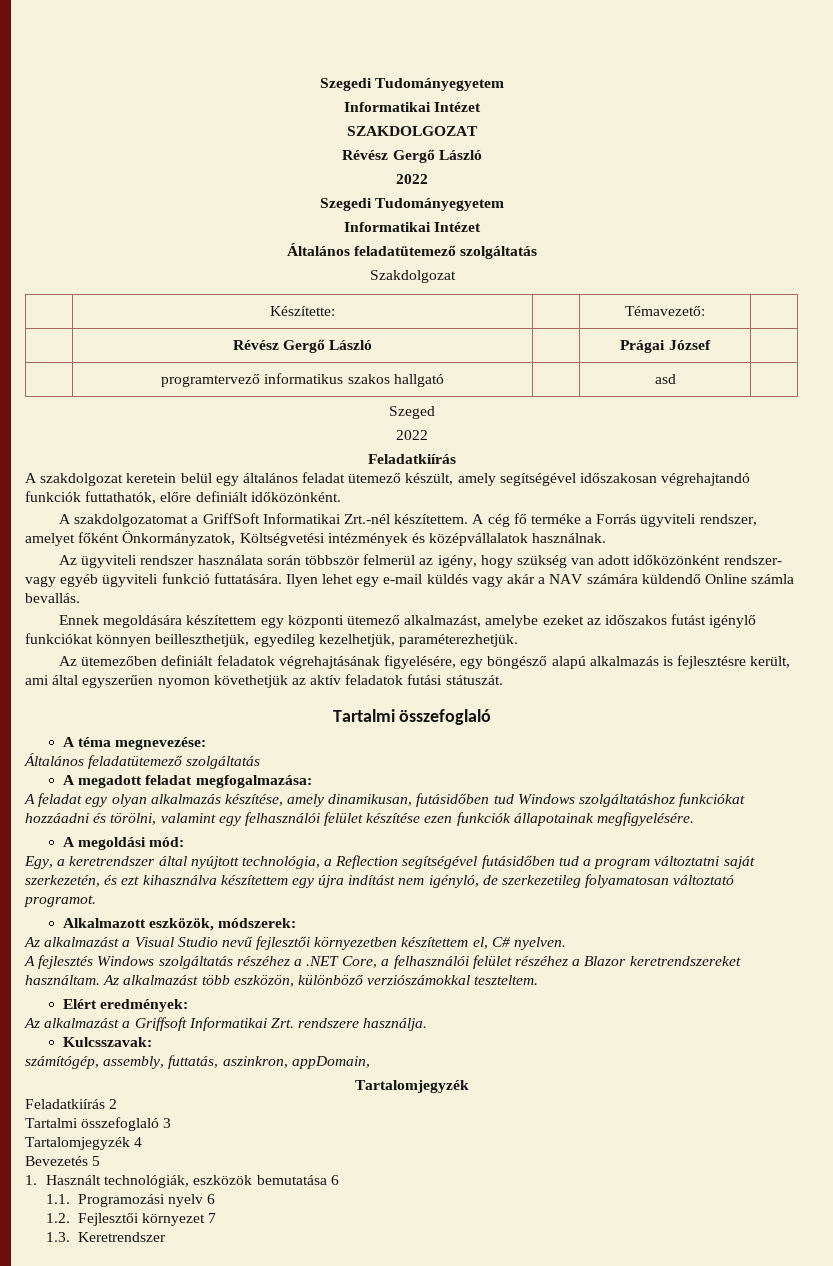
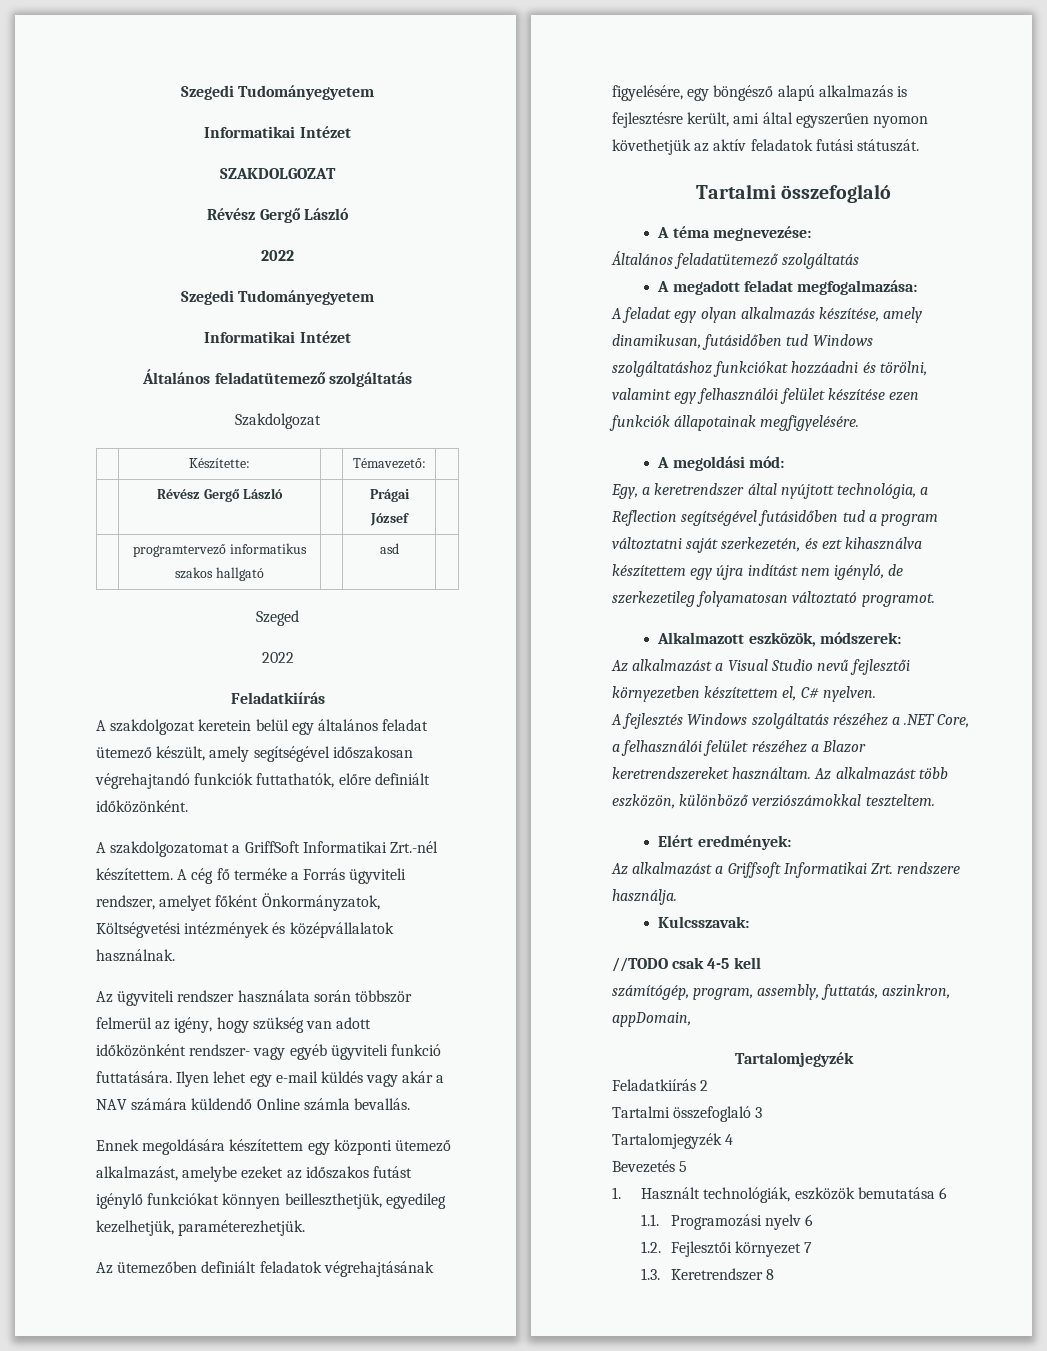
+ //TODO csak 4-5 kell
- számítógép, assembly, futtatás, aszinkron, appDomain,
+ számítógép, program, assembly, futtatás, aszinkron, appDomain,
- 1.3. Keretrendszer
+ 1.3. Keretrendszer 8

